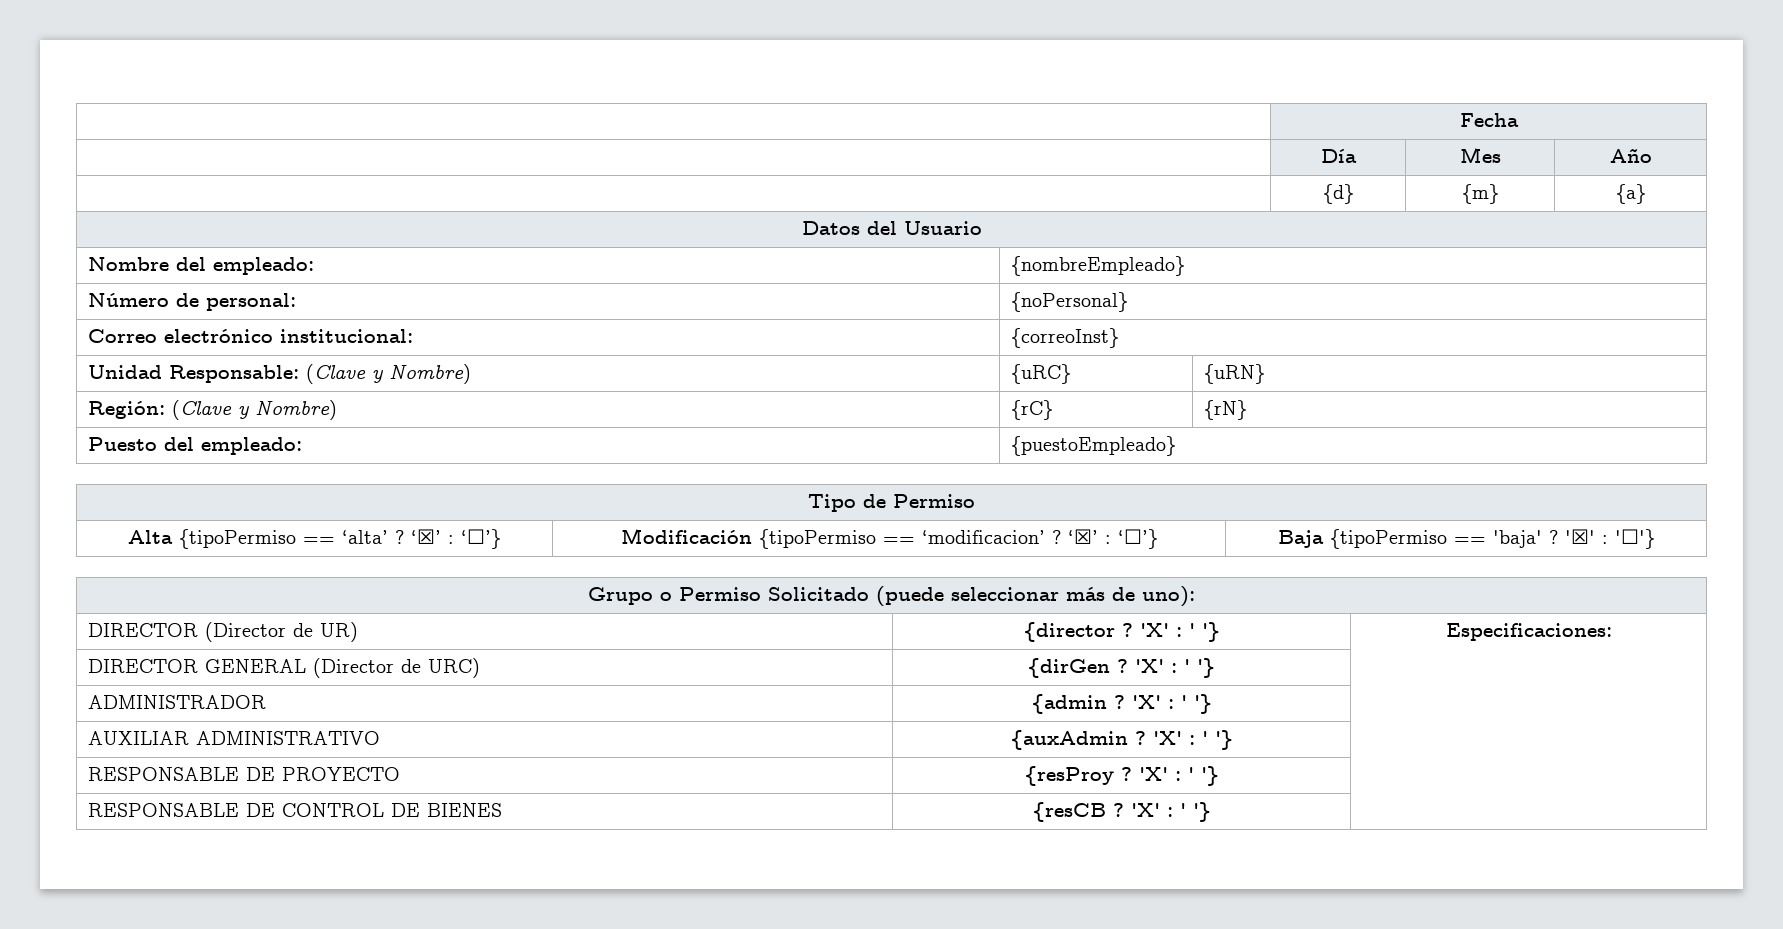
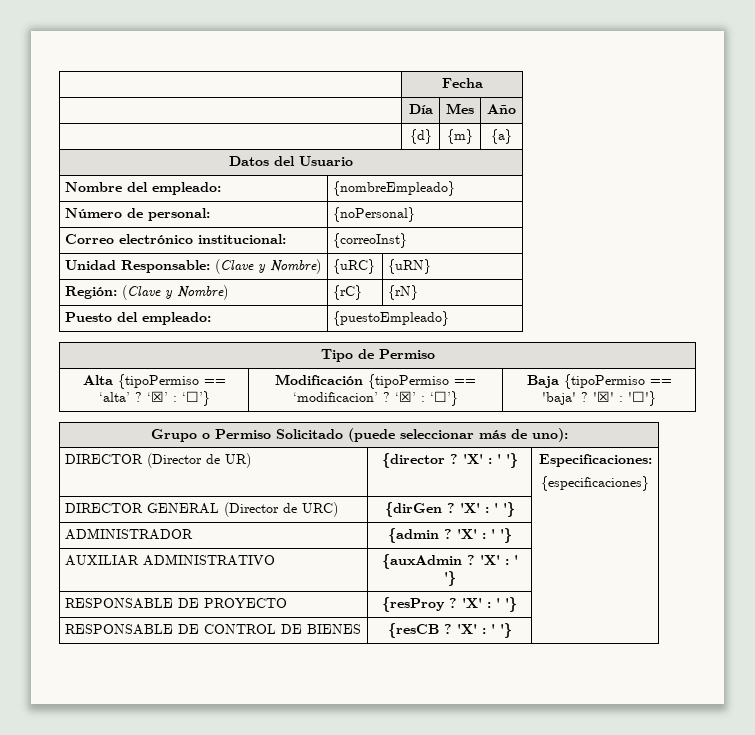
  DIRECTOR (Director de UR) | {director ? 'X' : ' '} | Especificaciones:
+ {especificaciones}

